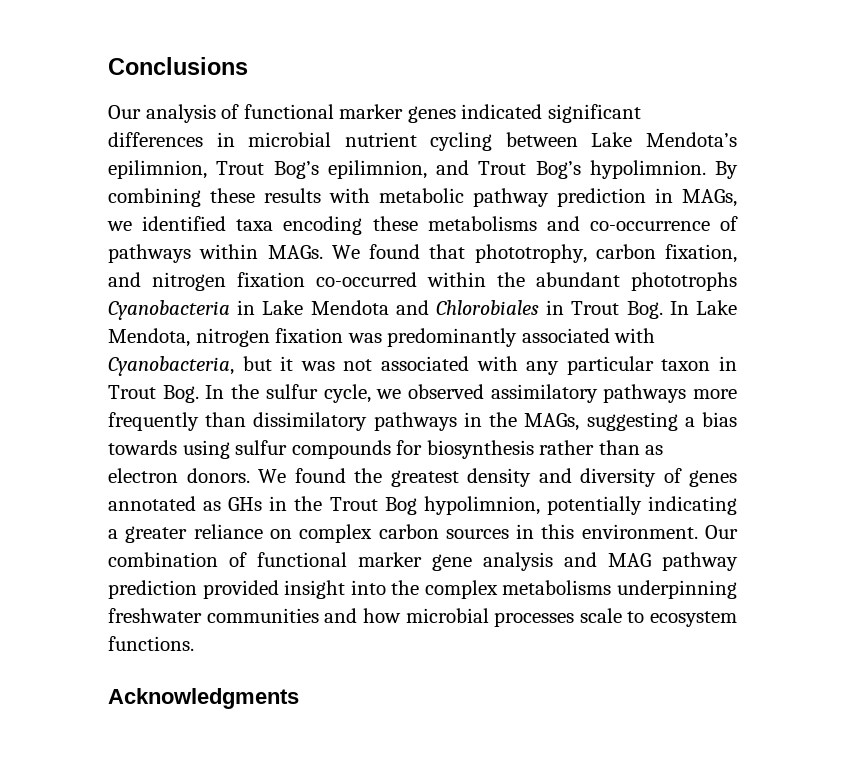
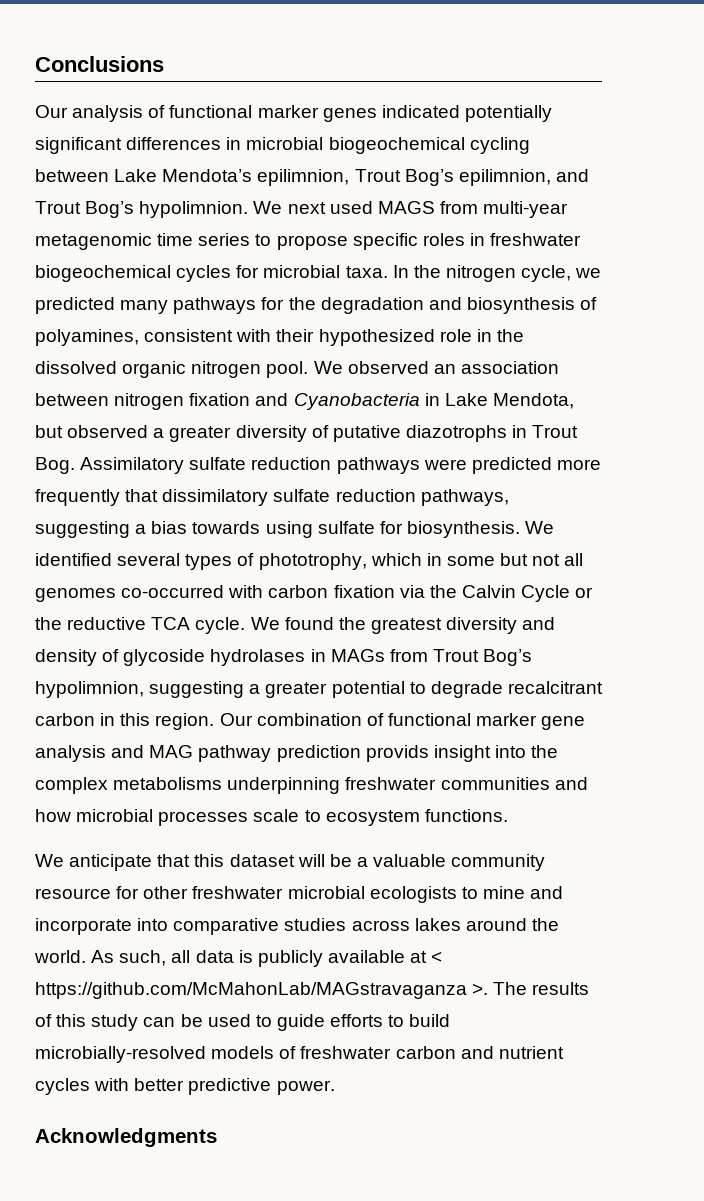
- Our analysis of functional marker genes indicated significant differences in microbial nutrient cycling between Lake Mendota’s epilimnion, Trout Bog’s epilimnion, and Trout Bog’s hypolimnion.
+ Our analysis of functional marker genes indicated potentially significant differences in microbial biogeochemical cycling between Lake Mendota’s epilimnion, Trout Bog’s epilimnion, and Trout Bog’s hypolimnion.
- By combining these results with metabolic pathway prediction in MAGs, we identified taxa encoding these metabolisms and co-occurrence of pathways within MAGs. We found that phototrophy, carbon fixation, and nitrogen fixation co-occurred within the abundant phototrophs Cyanobacteria in Lake Mendota and Chlorobiales in Trout Bog. In Lake Mendota, nitrogen fixation was predominantly associated with Cyanobacteria, but it was not associated with any particular taxon in Trout Bog. In the sulfur cycle, we observed assimilatory pathways more frequently than dissimilatory pathways in the MAGs, suggesting a bias towards using sulfur compounds for biosynthesis rather than as electron donors. We found the greatest density and diversity of genes annotated as GHs in the Trout Bog hypolimnion, potentially indicating a greater reliance on complex carbon sources in this environment.
+ We next used MAGS from multi-year metagenomic time series to propose specific roles in freshwater biogeochemical cycles for microbial taxa. In the nitrogen cycle, we predicted many pathways for the degradation and biosynthesis of polyamines, consistent with their hypothesized role in the dissolved organic nitrogen pool. We observed an association between nitrogen fixation and Cyanobacteria in Lake Mendota, but observed a greater diversity of putative diazotrophs in Trout Bog. Assimilatory sulfate reduction pathways were predicted more frequently that dissimilatory sulfate reduction pathways, suggesting a bias towards using sulfate for biosynthesis. We identified several types of phototrophy, which in some but not all genomes co-occurred with carbon fixation via the Calvin Cycle or the reductive TCA cycle. We found the greatest diversity and density of glycoside hydrolases in MAGs from Trout Bog’s hypolimnion, suggesting a greater potential to degrade recalcitrant carbon in this region.
- Our combination of functional marker gene analysis and MAG pathway prediction provided insight into the complex metabolisms underpinning freshwater communities and how microbial processes scale to ecosystem functions.
+ Our combination of functional marker gene analysis and MAG pathway prediction provids insight into the complex metabolisms underpinning freshwater communities and how microbial processes scale to ecosystem functions.
+ We anticipate that this dataset will be a valuable community resource for other freshwater microbial ecologists to mine and incorporate into comparative studies across lakes around the world. As such, all data is publicly available at < https://github.com/McMahonLab/MAGstravaganza >. The results of this study can be used to guide efforts to build microbially-resolved models of freshwater carbon and nutrient cycles with better predictive power.

